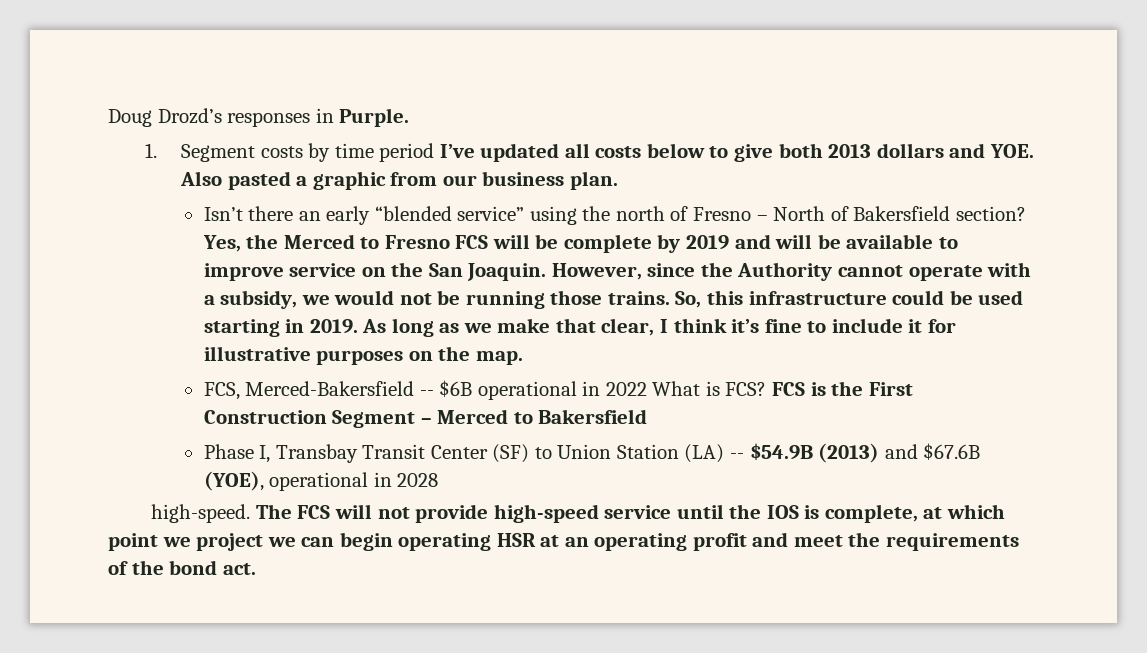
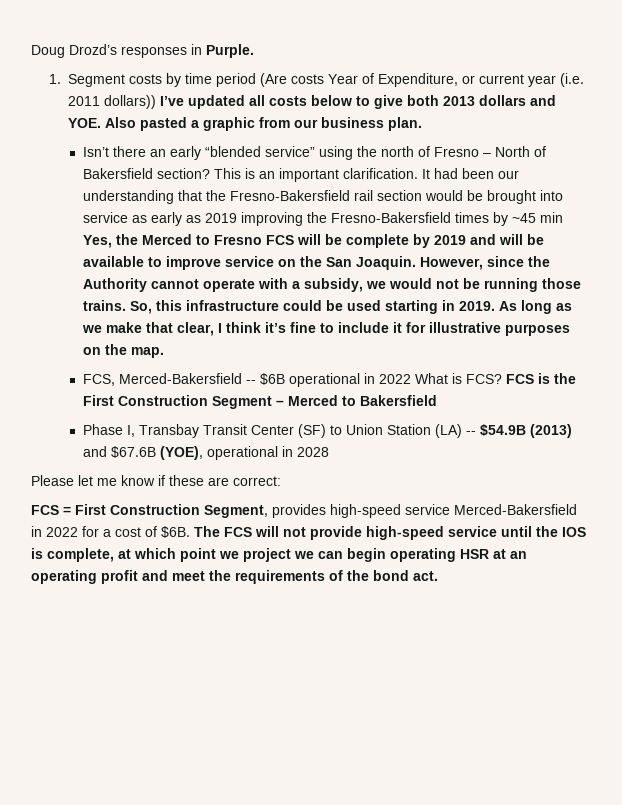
- 1. Segment costs by time period I’ve updated all costs below to give both 2013 dollars and YOE. Also pasted a graphic from our business plan.
+ 1. Segment costs by time period (Are costs Year of Expenditure, or current year (i.e. 2011 dollars)) I’ve updated all costs below to give both 2013 dollars and YOE. Also pasted a graphic from our business plan.
- Yes, the Merced to Fresno FCS will be complete by 2019 and will be available to improve service on the San Joaquin.
+ This is an important clarification. It had been our understanding that the Fresno-Bakersfield rail section would be brought into service as early as 2019 improving the Fresno-Bakersfield times by ~45 min Yes, the Merced to Fresno FCS will be complete by 2019 and will be available to improve service on the San Joaquin.
- high-speed.
+ Please let me know if these are correct:
+ FCS = First Construction Segment, provides high-speed service Merced-Bakersfield in 2022 for a cost of $6B.

